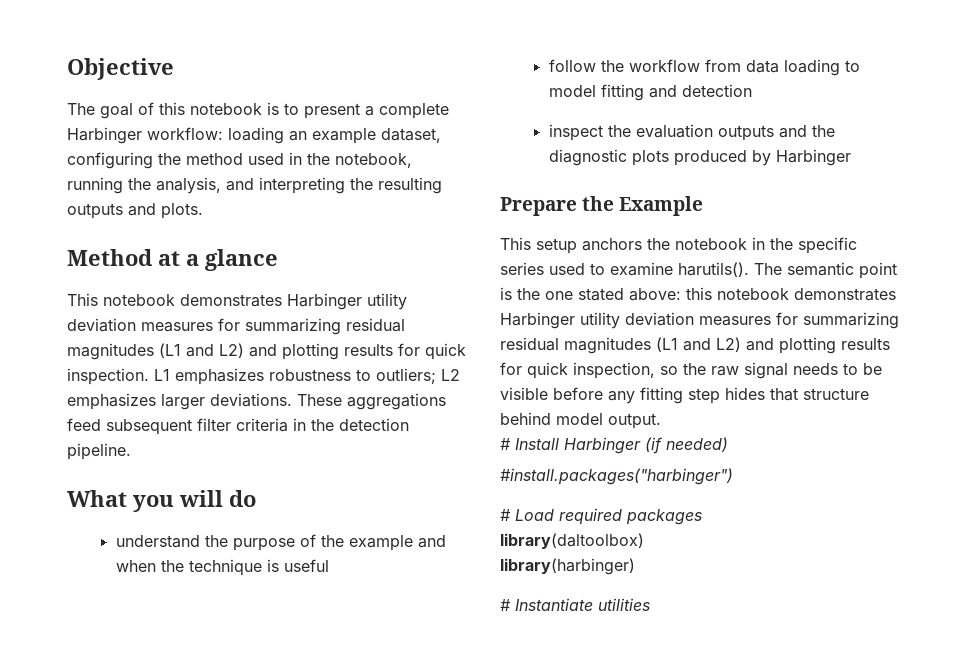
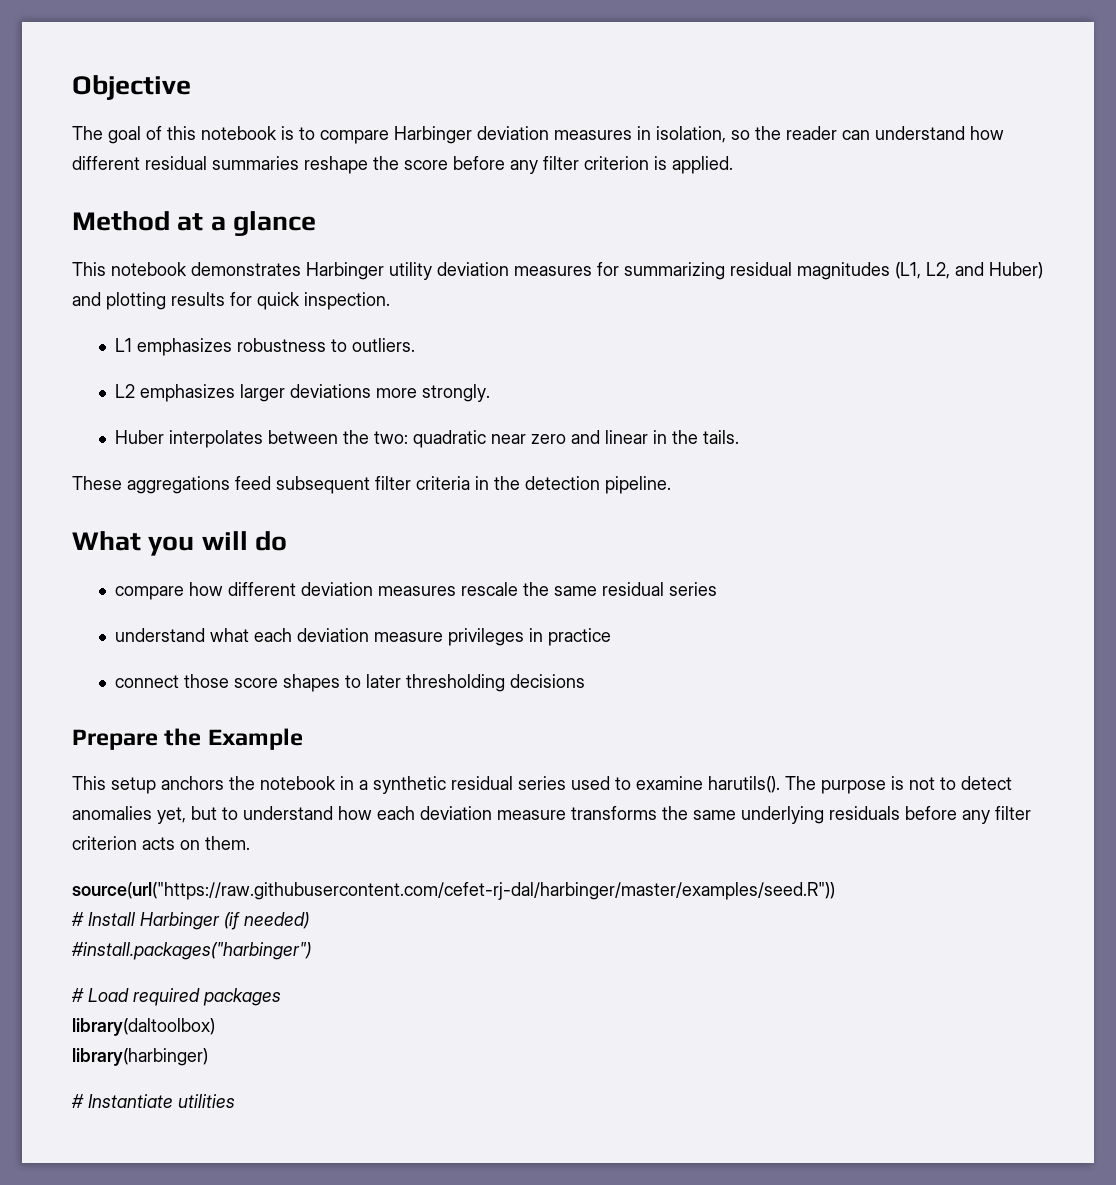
- The goal of this notebook is to present a complete Harbinger workflow: loading an example dataset, configuring the method used in the notebook, running the analysis, and interpreting the resulting outputs and plots.
+ The goal of this notebook is to compare Harbinger deviation measures in isolation, so the reader can understand how different residual summaries reshape the score before any filter criterion is applied.
- This notebook demonstrates Harbinger utility deviation measures for summarizing residual magnitudes (L1 and L2) and plotting results for quick inspection. L1 emphasizes robustness to outliers; L2 emphasizes larger deviations. These aggregations feed subsequent filter criteria in the detection pipeline.
+ This notebook demonstrates Harbinger utility deviation measures for summarizing residual magnitudes (L1, L2, and Huber) and plotting results for quick inspection.
+ L1 emphasizes robustness to outliers.
+ L2 emphasizes larger deviations more strongly.
+ Huber interpolates between the two: quadratic near zero and linear in the tails.
+ These aggregations feed subsequent filter criteria in the detection pipeline.
- understand the purpose of the example and when the technique is useful
- follow the workflow from data loading to model fitting and detection
- inspect the evaluation outputs and the diagnostic plots produced by Harbinger
+ compare how different deviation measures rescale the same residual series
+ understand what each deviation measure privileges in practice
+ connect those score shapes to later thresholding decisions
- This setup anchors the notebook in the specific series used to examine harutils().
+ This setup anchors the notebook in a synthetic residual series used to examine harutils().
- The semantic point is the one stated above: this notebook demonstrates Harbinger utility deviation measures for summarizing residual magnitudes (L1 and L2) and plotting results for quick inspection, so the raw signal needs to be visible before any fitting step hides that structure behind model output.
+ The purpose is not to detect anomalies yet, but to understand how each deviation measure transforms the same underlying residuals before any filter criterion acts on them.
+ source(url("https://raw.githubusercontent.com/cefet-rj-dal/harbinger/master/examples/seed.R"))

